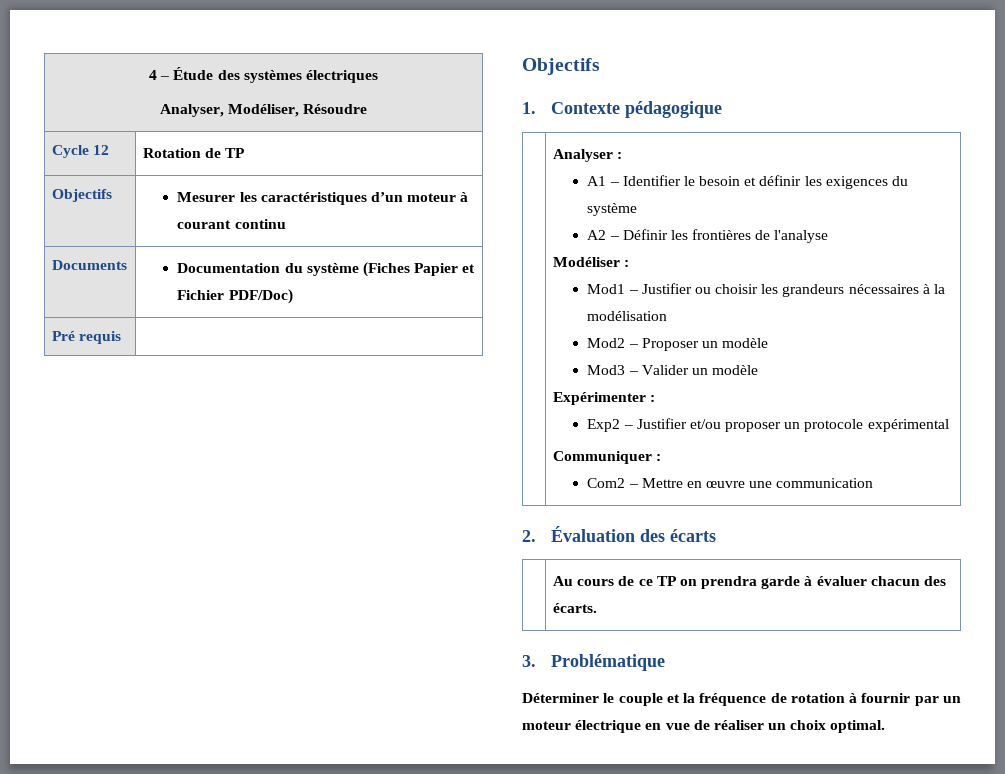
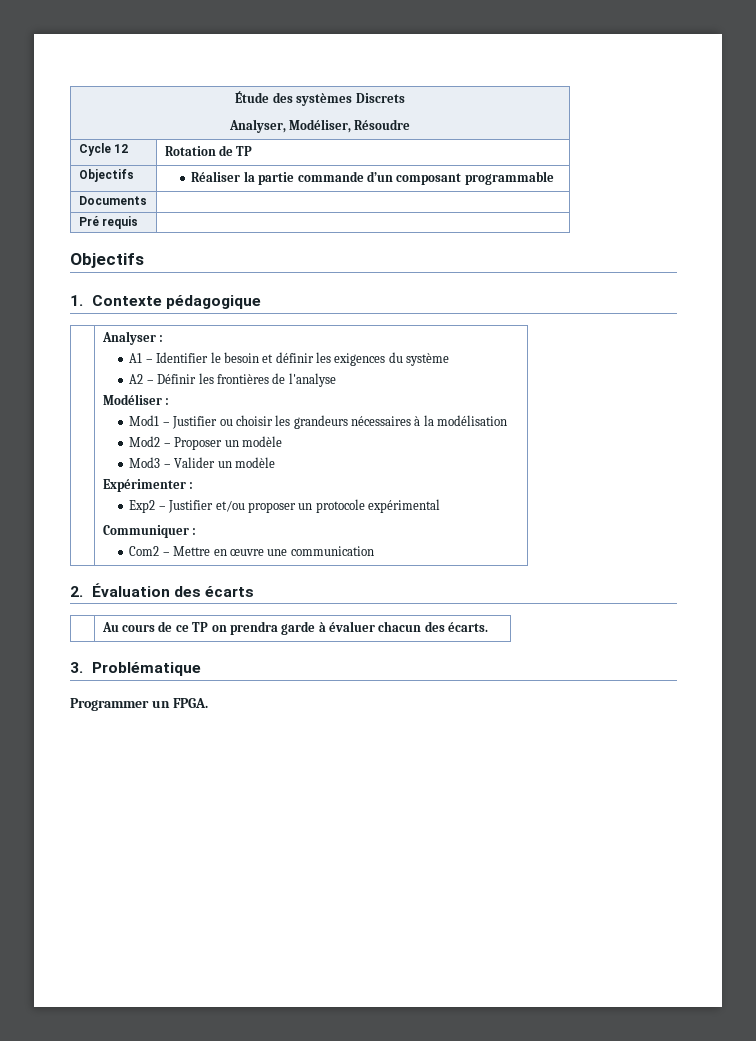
- 4 – Étude des systèmes électriques
+ Étude des systèmes Discrets
- Objectifs | Mesurer les caractéristiques d’un moteur à courant continu
- Documents | Documentation du système (Fiches Papier et Fichier PDF/Doc)
+ Objectifs | Réaliser la partie commande d’un composant programmable
+ Documents |
- Déterminer le couple et la fréquence de rotation à fournir par un moteur électrique en vue de réaliser un choix optimal.
+ Programmer un FPGA.

